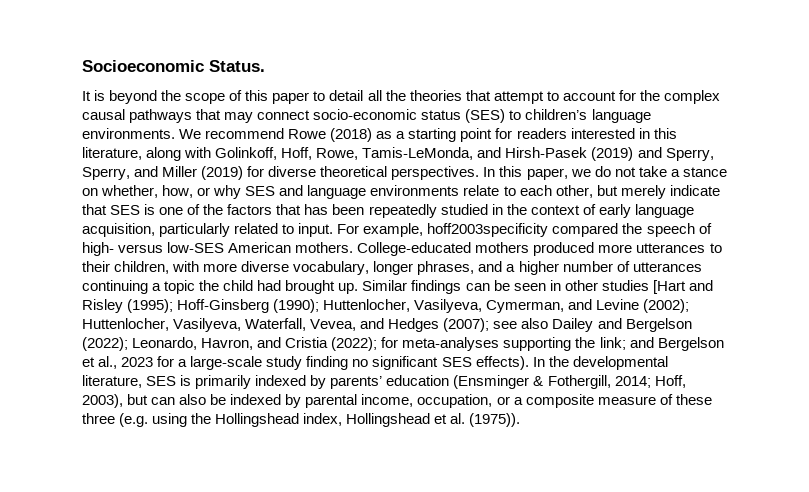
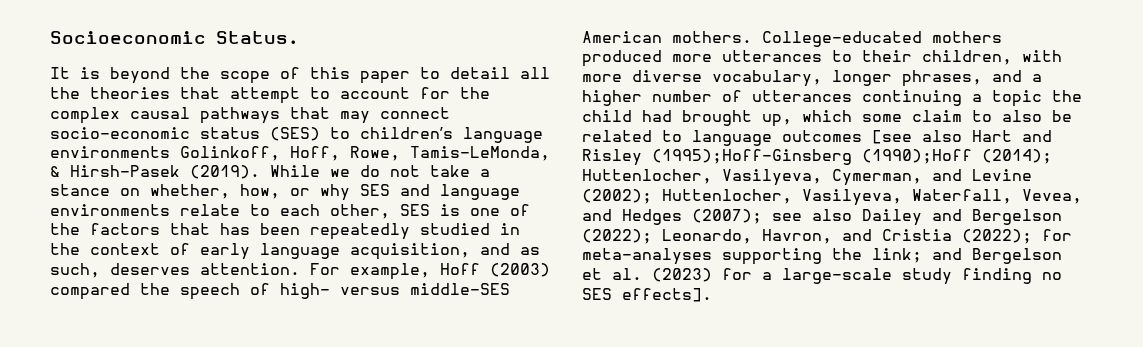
- It is beyond the scope of this paper to detail all the theories that attempt to account for the complex causal pathways that may connect socio-economic status (SES) to children’s language environments. We recommend Rowe (2018) as a starting point for readers interested in this literature, along with Golinkoff, Hoff, Rowe, Tamis-LeMonda, and Hirsh-Pasek (2019) and Sperry, Sperry, and Miller (2019) for diverse theoretical perspectives. In this paper, we do not take a stance on whether, how, or why SES and language environments relate to each other, but merely indicate that SES is one of the factors that has been repeatedly studied in the context of early language acquisition, particularly related to input. For example, hoff2003specificity compared the speech of high- versus low-SES American mothers.
+ It is beyond the scope of this paper to detail all the theories that attempt to account for the complex causal pathways that may connect socio-economic status (SES) to children’s language environments Golinkoff, Hoff, Rowe, Tamis-LeMonda, & Hirsh-Pasek (2019). While we do not take a stance on whether, how, or why SES and language environments relate to each other, SES is one of the factors that has been repeatedly studied in the context of early language acquisition, and as such, deserves attention. For example, Hoff (2003) compared the speech of high- versus middle-SES American mothers.
- College-educated mothers produced more utterances to their children, with more diverse vocabulary, longer phrases, and a higher number of utterances continuing a topic the child had brought up. Similar findings can be seen in other studies [Hart and Risley (1995); Hoff-Ginsberg (1990);
+ College-educated mothers produced more utterances to their children, with more diverse vocabulary, longer phrases, and a higher number of utterances continuing a topic the child had brought up, which some claim to also be related to language outcomes [see also Hart and Risley (1995);Hoff-Ginsberg (1990);Hoff (2014);
- and Bergelson et al., 2023 for a large-scale study finding no significant SES effects). In the developmental literature, SES is primarily indexed by parents’ education (Ensminger & Fothergill, 2014; Hoff, 2003), but can also be indexed by parental income, occupation, or a composite measure of these three (e.g. using the Hollingshead index, Hollingshead et al. (1975)).
+ and Bergelson et al. (2023) for a large-scale study finding no SES effects].

